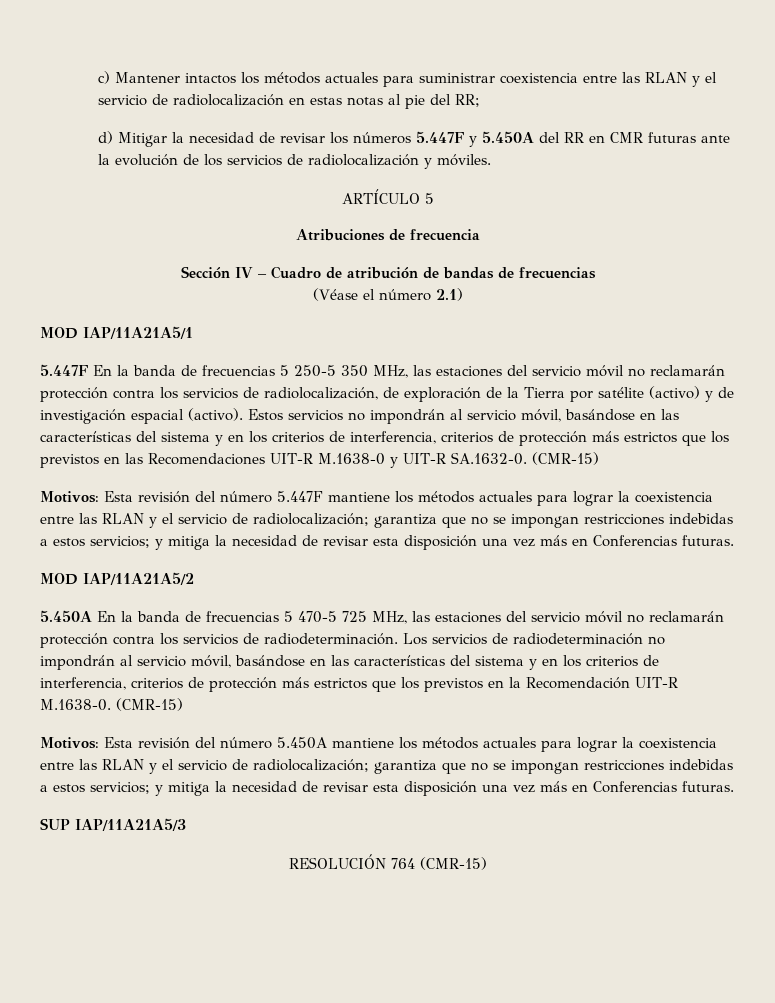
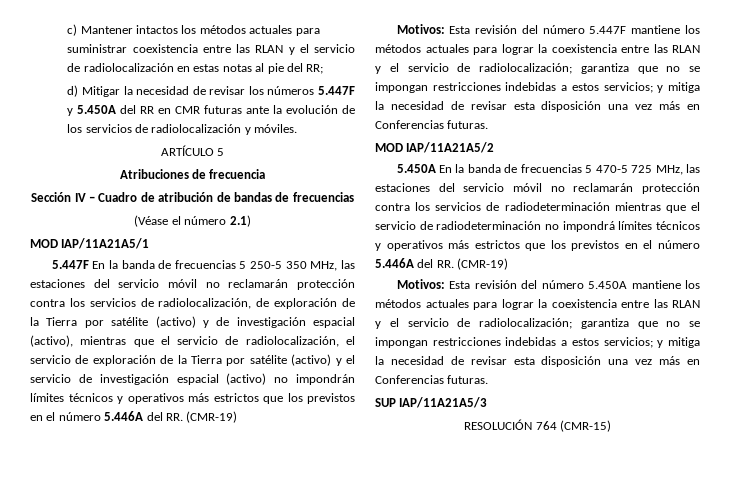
- 5.447F En la banda de frecuencias 5 250-5 350 MHz, las estaciones del servicio móvil no reclamarán protección contra los servicios de radiolocalización, de exploración de la Tierra por satélite (activo) y de investigación espacial (activo). Estos servicios no impondrán al servicio móvil, basándose en las características del sistema y en los criterios de interferencia, criterios de protección más estrictos que los previstos en las Recomendaciones UIT-R M.1638-0 y UIT-R SA.1632-0. (CMR-15)
+ 5.447F En la banda de frecuencias 5 250-5 350 MHz, las estaciones del servicio móvil no reclamarán protección contra los servicios de radiolocalización, de exploración de la Tierra por satélite (activo) y de investigación espacial (activo), mientras que el servicio de radiolocalización, el servicio de exploración de la Tierra por satélite (activo) y el servicio de investigación espacial (activo) no impondrán límites técnicos y operativos más estrictos que los previstos en el número 5.446A del RR. (CMR-19)
- 5.450A En la banda de frecuencias 5 470-5 725 MHz, las estaciones del servicio móvil no reclamarán protección contra los servicios de radiodeterminación. Los servicios de radiodeterminación no impondrán al servicio móvil, basándose en las características del sistema y en los criterios de interferencia, criterios de protección más estrictos que los previstos en la Recomendación UIT-R M.1638-0. (CMR-15)
+ 5.450A En la banda de frecuencias 5 470-5 725 MHz, las estaciones del servicio móvil no reclamarán protección contra los servicios de radiodeterminación mientras que el servicio de radiodeterminación no impondrá límites técnicos y operativos más estrictos que los previstos en el número 5.446A del RR. (CMR-19)

